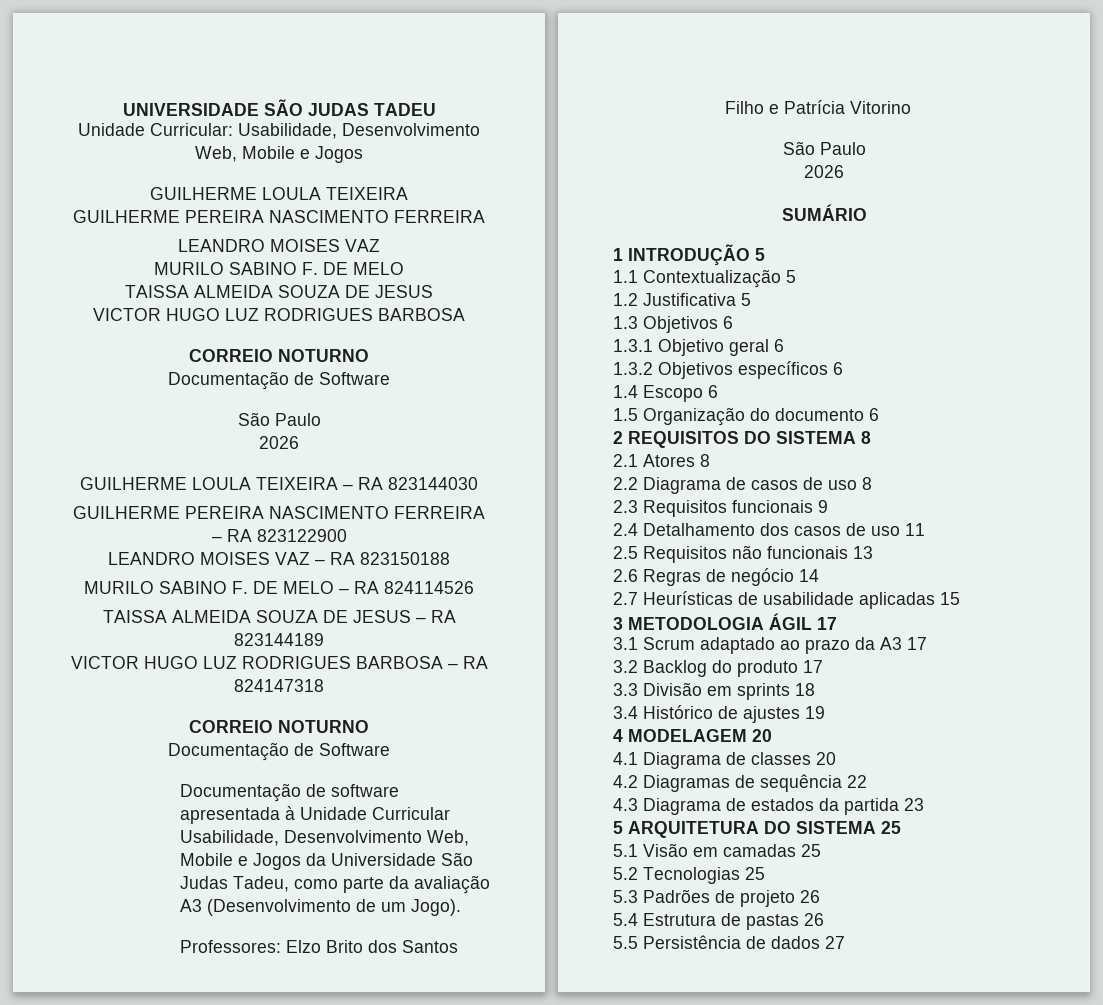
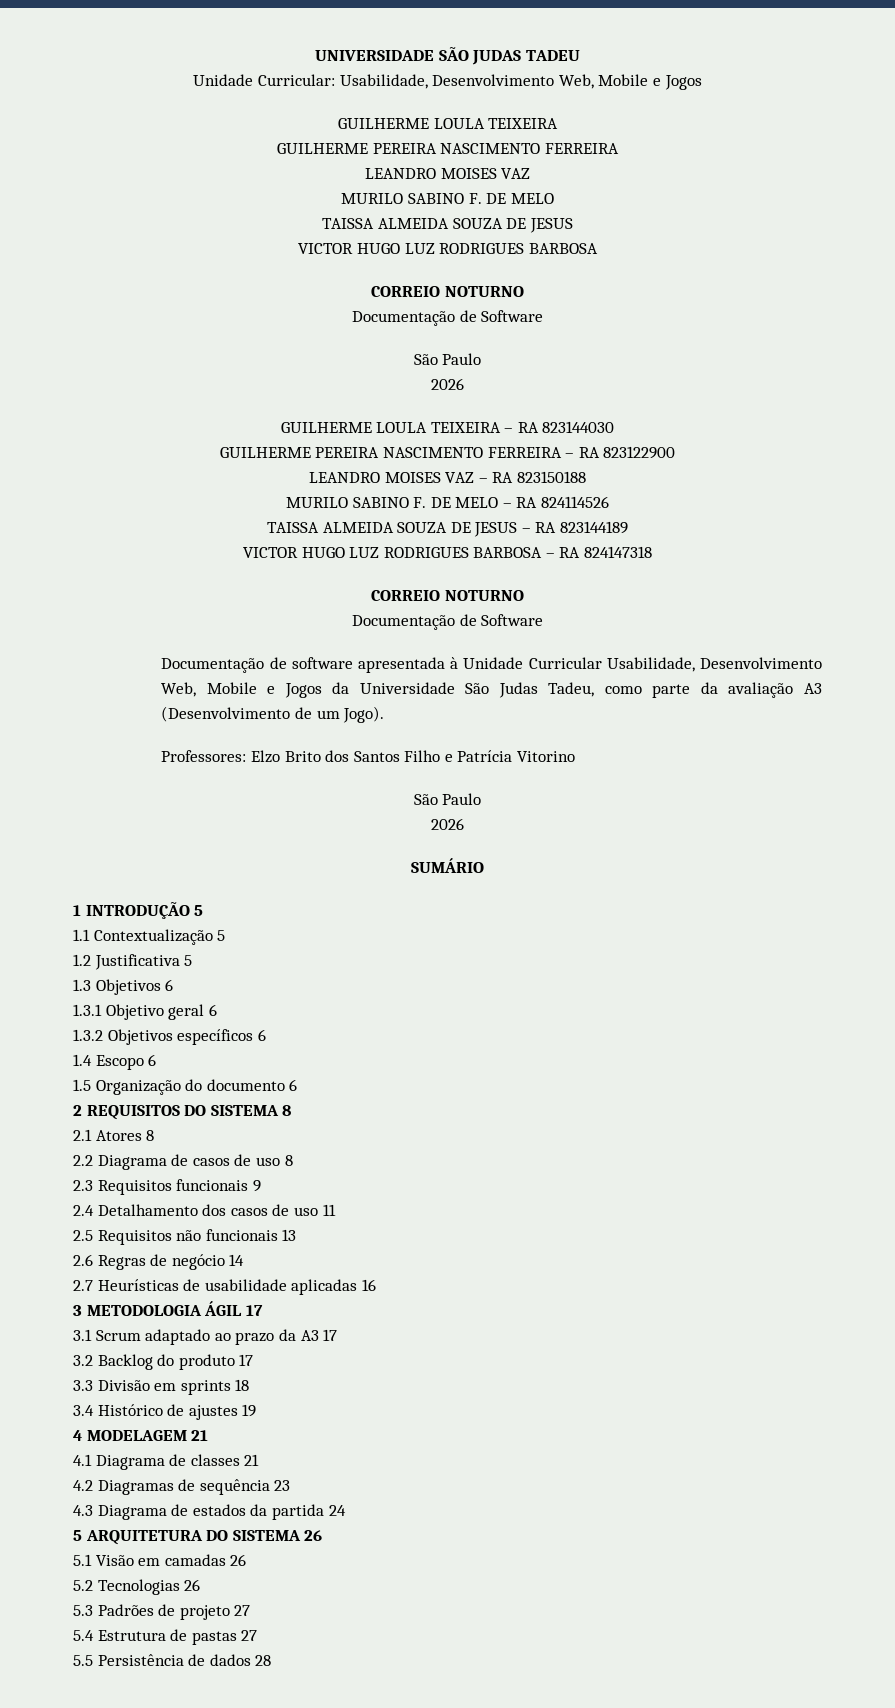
- 2.7 Heurísticas de usabilidade aplicadas 15
+ 2.7 Heurísticas de usabilidade aplicadas 16
- 4 MODELAGEM 20
+ 4 MODELAGEM 21
- 4.1 Diagrama de classes 20
+ 4.1 Diagrama de classes 21
- 4.2 Diagramas de sequência 22
+ 4.2 Diagramas de sequência 23
- 4.3 Diagrama de estados da partida 23
+ 4.3 Diagrama de estados da partida 24
- 5 ARQUITETURA DO SISTEMA 25
+ 5 ARQUITETURA DO SISTEMA 26
- 5.1 Visão em camadas 25
+ 5.1 Visão em camadas 26
- 5.2 Tecnologias 25
+ 5.2 Tecnologias 26
- 5.3 Padrões de projeto 26
+ 5.3 Padrões de projeto 27
- 5.4 Estrutura de pastas 26
+ 5.4 Estrutura de pastas 27
- 5.5 Persistência de dados 27
+ 5.5 Persistência de dados 28

